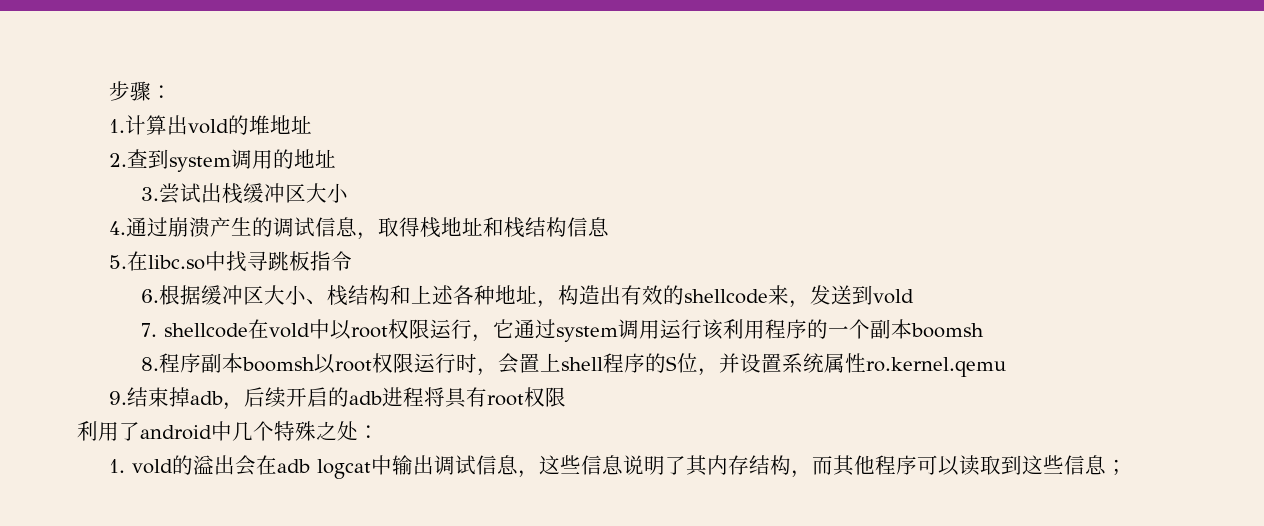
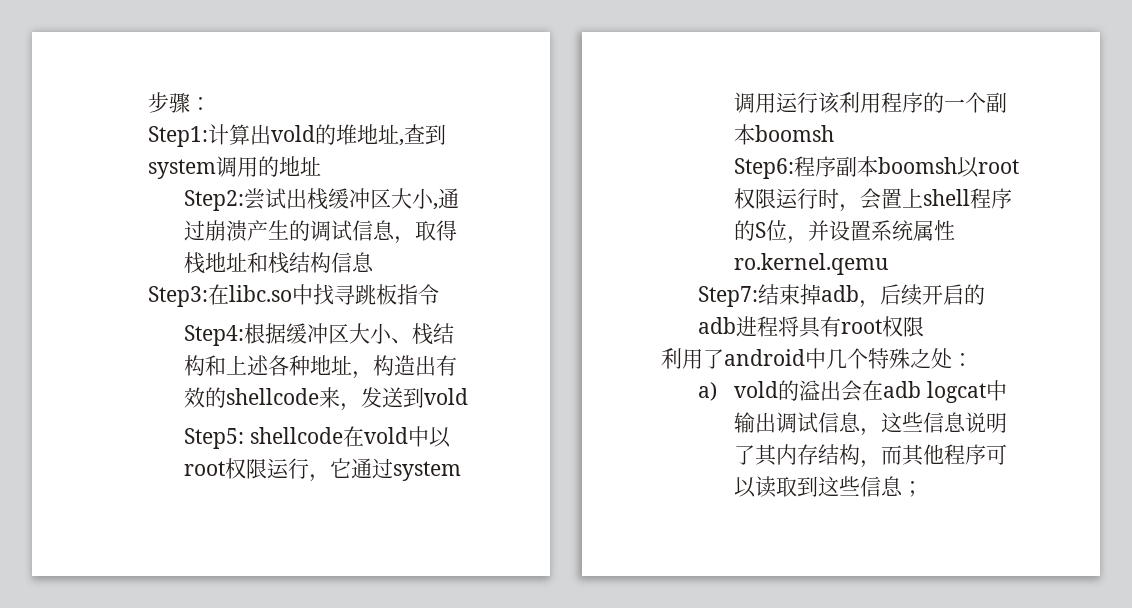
- 1.计算出vold的堆地址
- 2.查到system调用的地址
+ Step1:计算出vold的堆地址,查到system调用的地址
- 3.尝试出栈缓冲区大小
- 4.通过崩溃产生的调试信息，取得栈地址和栈结构信息
+ Step2:尝试出栈缓冲区大小,通过崩溃产生的调试信息，取得栈地址和栈结构信息
- 5.在libc.so中找寻跳板指令
+ Step3:在libc.so中找寻跳板指令
- 6.根据缓冲区大小、栈结构和上述各种地址，构造出有效的shellcode来，发送到vold
+ Step4:根据缓冲区大小、栈结构和上述各种地址，构造出有效的shellcode来，发送到vold
- 7. shellcode在vold中以root权限运行，它通过system调用运行该利用程序的一个副本boomsh
+ Step5: shellcode在vold中以root权限运行，它通过system调用运行该利用程序的一个副本boomsh
- 8.程序副本boomsh以root权限运行时，会置上shell程序的S位，并设置系统属性ro.kernel.qemu
+ Step6:程序副本boomsh以root权限运行时，会置上shell程序的S位，并设置系统属性ro.kernel.qemu
- 9.结束掉adb，后续开启的adb进程将具有root权限
+ Step7:结束掉adb，后续开启的adb进程将具有root权限
- 1. vold的溢出会在adb logcat中输出调试信息，这些信息说明了其内存结构，而其他程序可以读取到这些信息；
+ a) vold的溢出会在adb logcat中输出调试信息，这些信息说明了其内存结构，而其他程序可以读取到这些信息；

